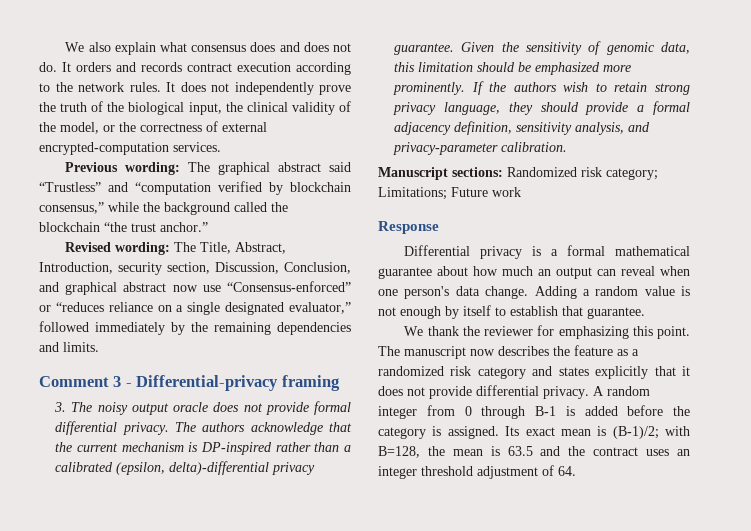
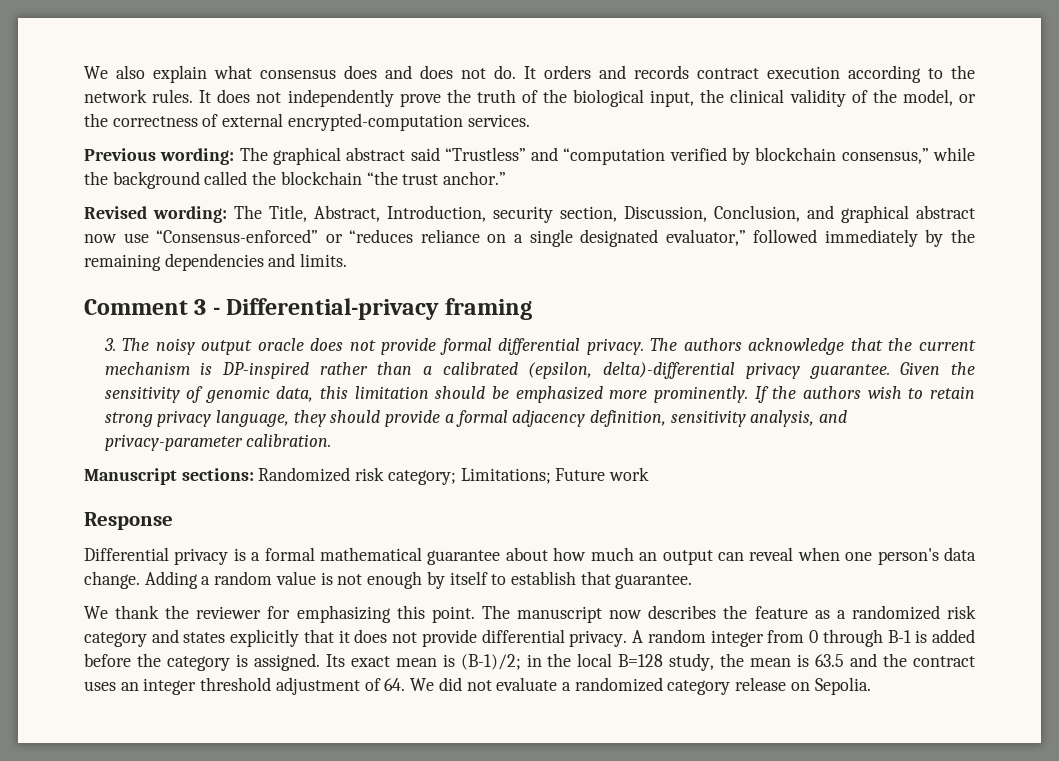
- Its exact mean is (B-1)/2; with B=128, the mean is 63.5 and the contract uses an integer threshold adjustment of 64.
+ Its exact mean is (B-1)/2; in the local B=128 study, the mean is 63.5 and the contract uses an integer threshold adjustment of 64. We did not evaluate a randomized category release on Sepolia.

